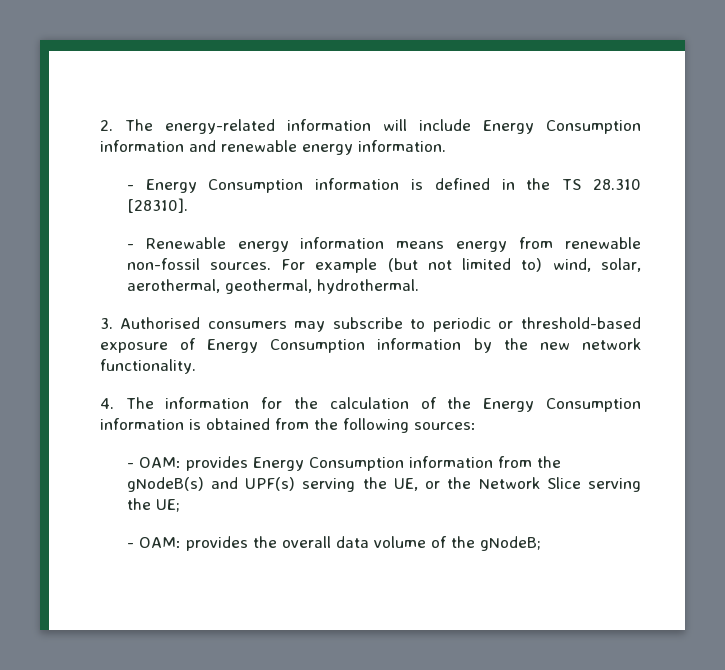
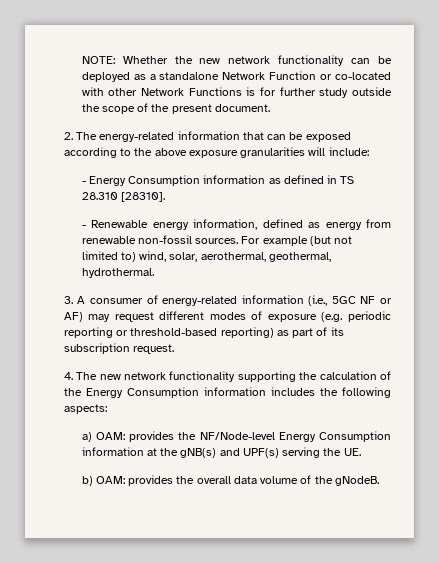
- 2. The energy-related information will include Energy Consumption information and renewable energy information.
+ NOTE: Whether the new network functionality can be deployed as a standalone Network Function or co-located with other Network Functions is for further study outside the scope of the present document.
+ 2. The energy-related information that can be exposed according to the above exposure granularities will include:
- - Energy Consumption information is defined in the TS 28.310 [28310].
+ - Energy Consumption information as defined in TS 28.310 [28310].
- - Renewable energy information means energy from renewable non-fossil sources.
+ - Renewable energy information, defined as energy from renewable non-fossil sources.
- 3. Authorised consumers may subscribe to periodic or threshold-based exposure of Energy Consumption information by the new network functionality.
- 4. The information for the calculation of the Energy Consumption information is obtained from the following sources:
- - OAM: provides Energy Consumption information from the gNodeB(s) and UPF(s) serving the UE, or the Network Slice serving the UE;
- - OAM: provides the overall data volume of the gNodeB;
+ 3. A consumer of energy-related information (i.e., 5GC NF or AF) may request different modes of exposure (e.g. periodic reporting or threshold-based reporting) as part of its subscription request.
+ 4. The new network functionality supporting the calculation of the Energy Consumption information includes the following aspects:
+ a) OAM: provides the NF/Node-level Energy Consumption information at the gNB(s) and UPF(s) serving the UE.
+ b) OAM: provides the overall data volume of the gNodeB.

